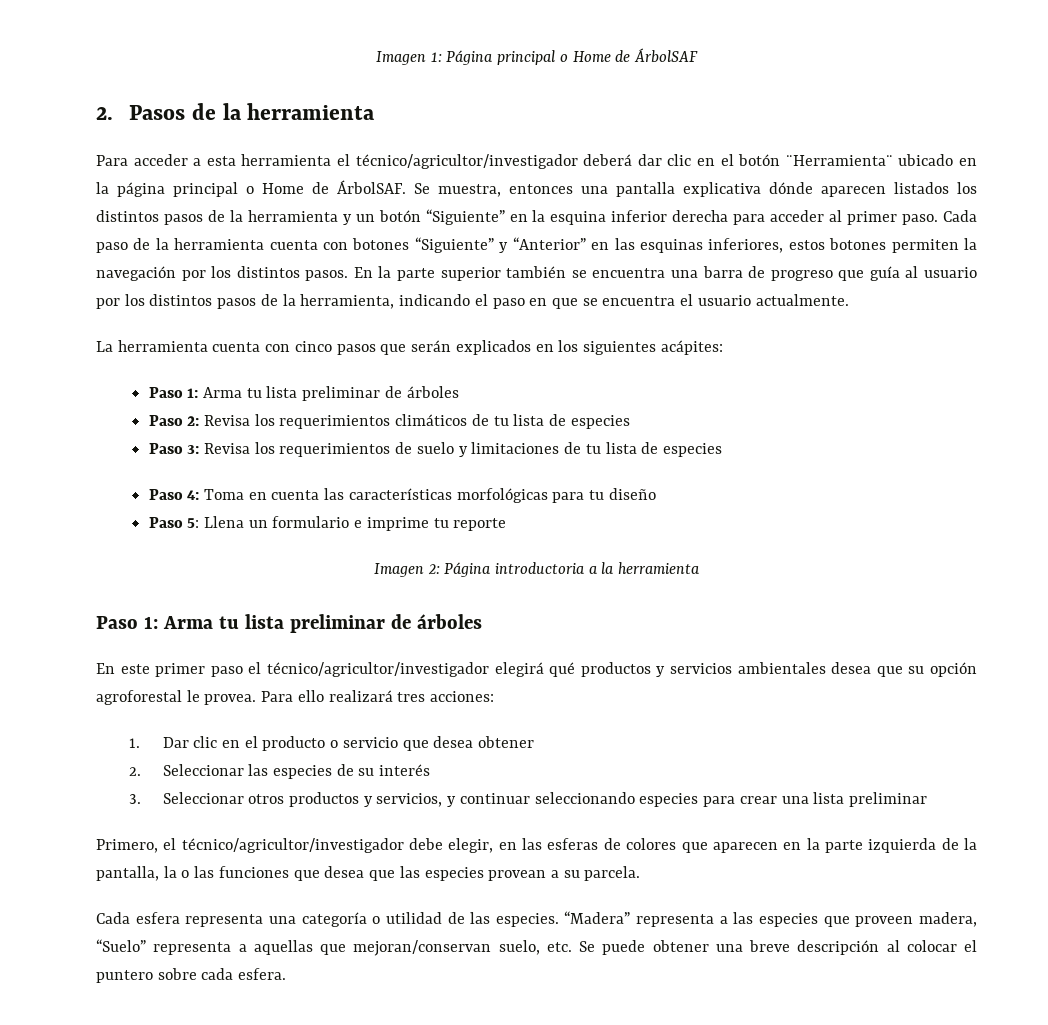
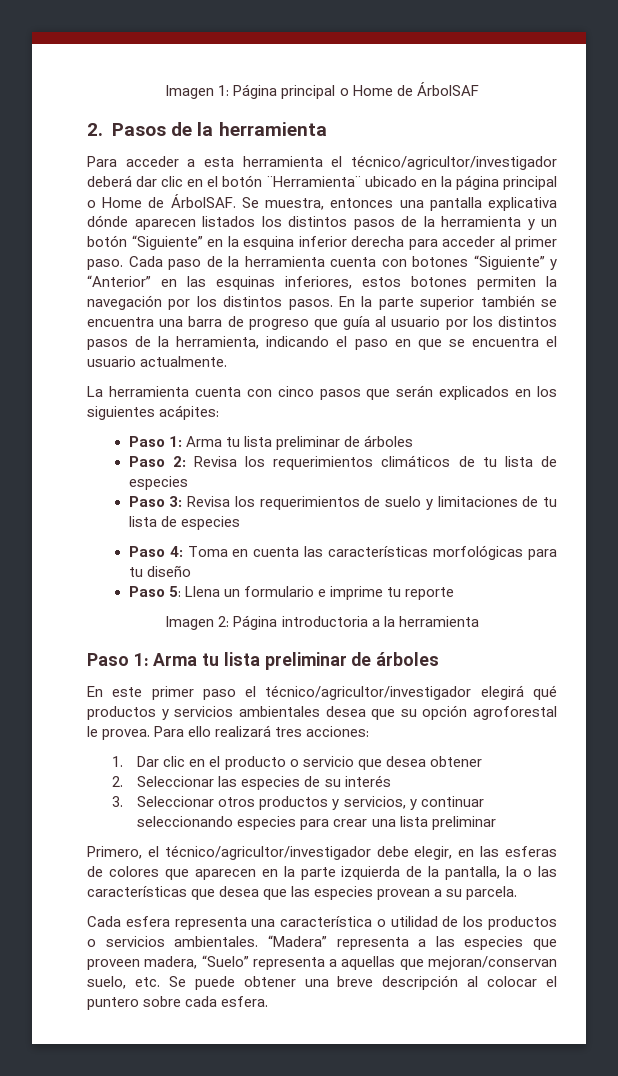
- Primero, el técnico/agricultor/investigador debe elegir, en las esferas de colores que aparecen en la parte izquierda de la pantalla, la o las funciones que desea que las especies provean a su parcela.
+ Primero, el técnico/agricultor/investigador debe elegir, en las esferas de colores que aparecen en la parte izquierda de la pantalla, la o las características que desea que las especies provean a su parcela.
- Cada esfera representa una categoría o utilidad de las especies.
+ Cada esfera representa una característica o utilidad de los productos o servicios ambientales.

